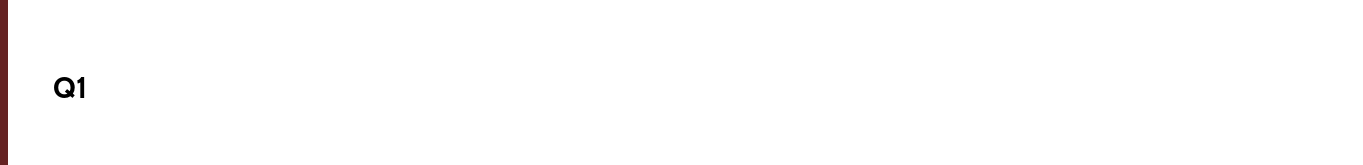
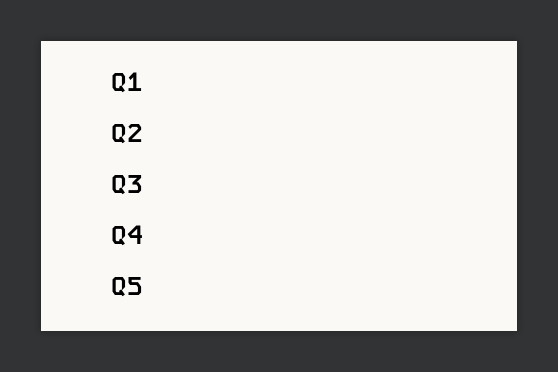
+ Q2
+ Q3
+ Q4
+ Q5

